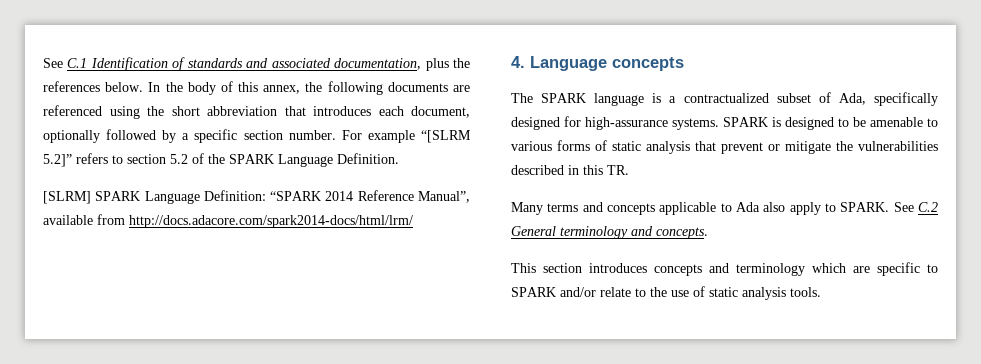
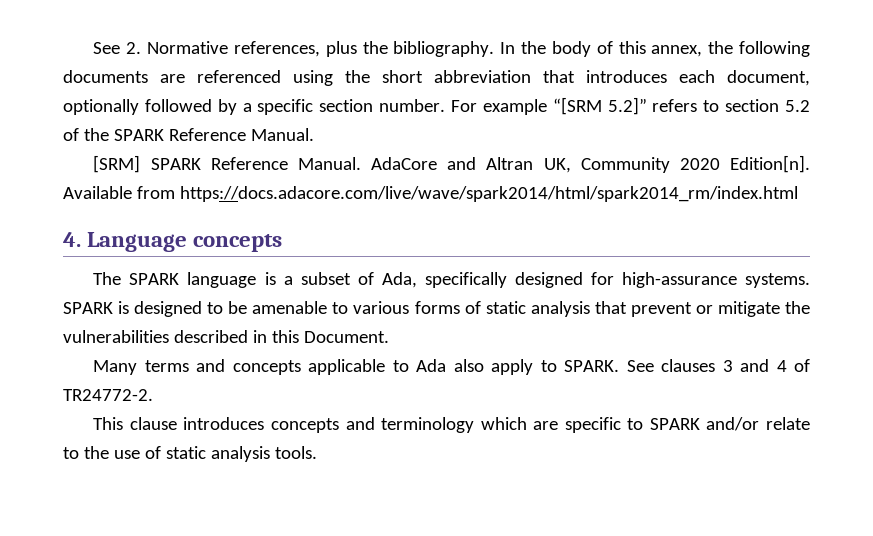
- See C.1 Identification of standards and associated documentation, plus the references below.
+ See 2. Normative references, plus the bibliography.
- For example “[SLRM 5.2]” refers to section 5.2 of the SPARK Language Definition.
- [SLRM] SPARK Language Definition: “SPARK 2014 Reference Manual”, available from http://docs.adacore.com/spark2014-docs/html/lrm/
+ For example “[SRM 5.2]” refers to section 5.2 of the SPARK Reference Manual.
+ [SRM] SPARK Reference Manual. AdaCore and Altran UK, Community 2020 Edition[n]. Available from https://docs.adacore.com/live/wave/spark2014/html/spark2014_rm/index.html
- The SPARK language is a contractualized subset of Ada, specifically designed for high-assurance systems.
+ The SPARK language is a subset of Ada, specifically designed for high-assurance systems.
- SPARK is designed to be amenable to various forms of static analysis that prevent or mitigate the vulnerabilities described in this TR.
+ SPARK is designed to be amenable to various forms of static analysis that prevent or mitigate the vulnerabilities described in this Document.
- See C.2 General terminology and concepts.
+ See clauses 3 and 4 of TR24772-2.
- This section introduces concepts and terminology which are specific to SPARK and/or relate to the use of static analysis tools.
+ This clause introduces concepts and terminology which are specific to SPARK and/or relate to the use of static analysis tools.

